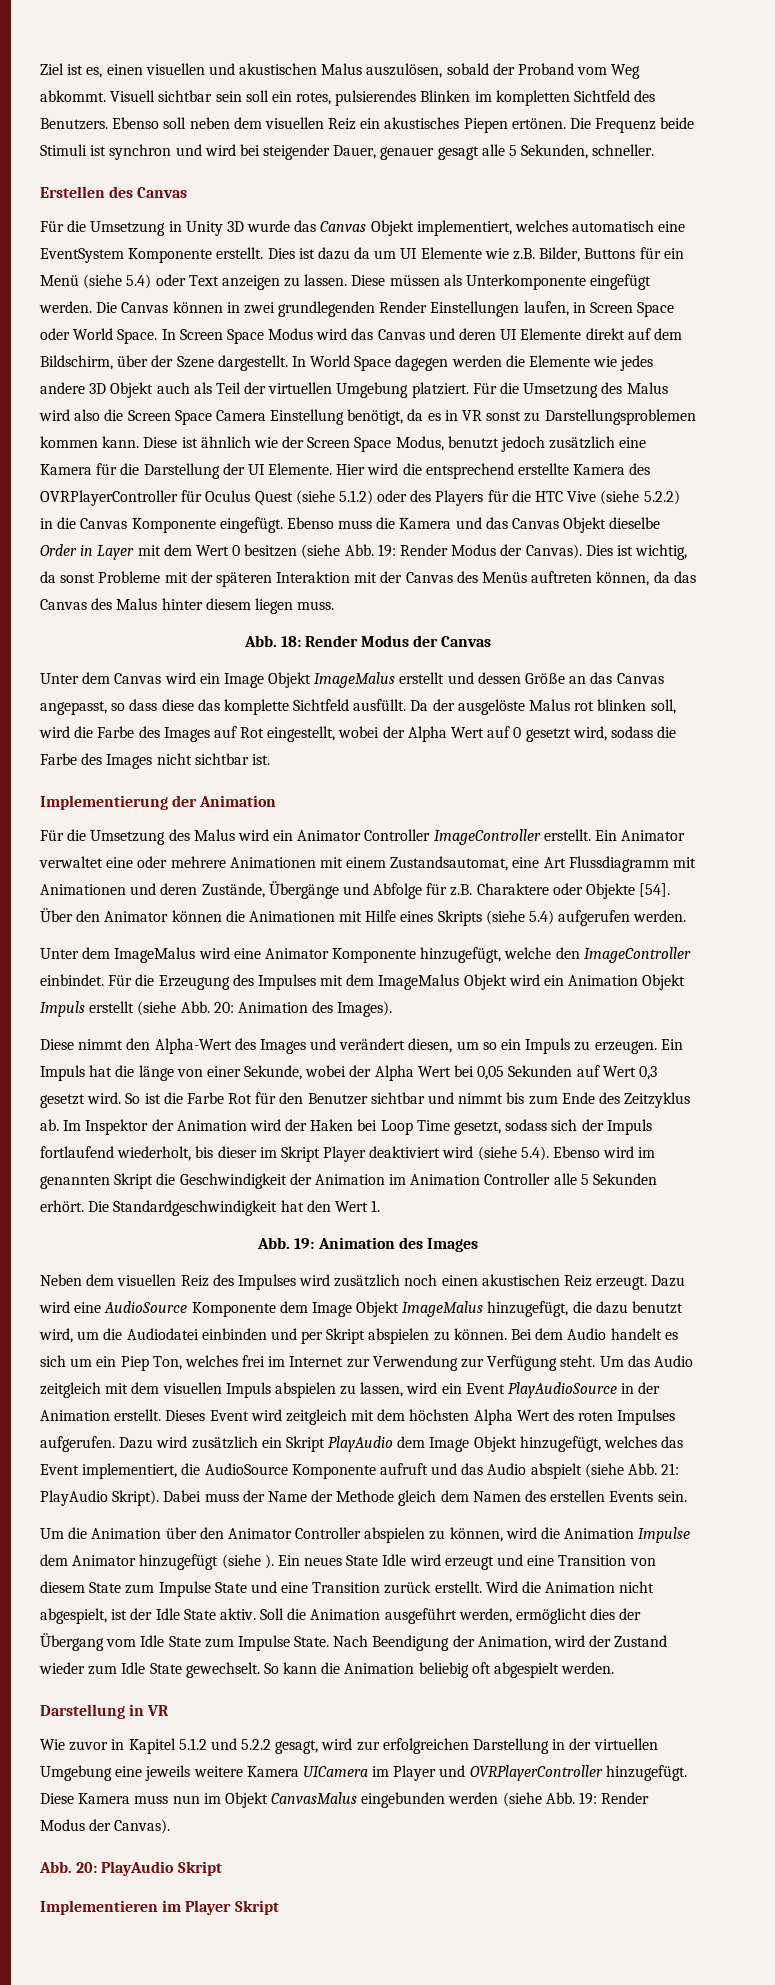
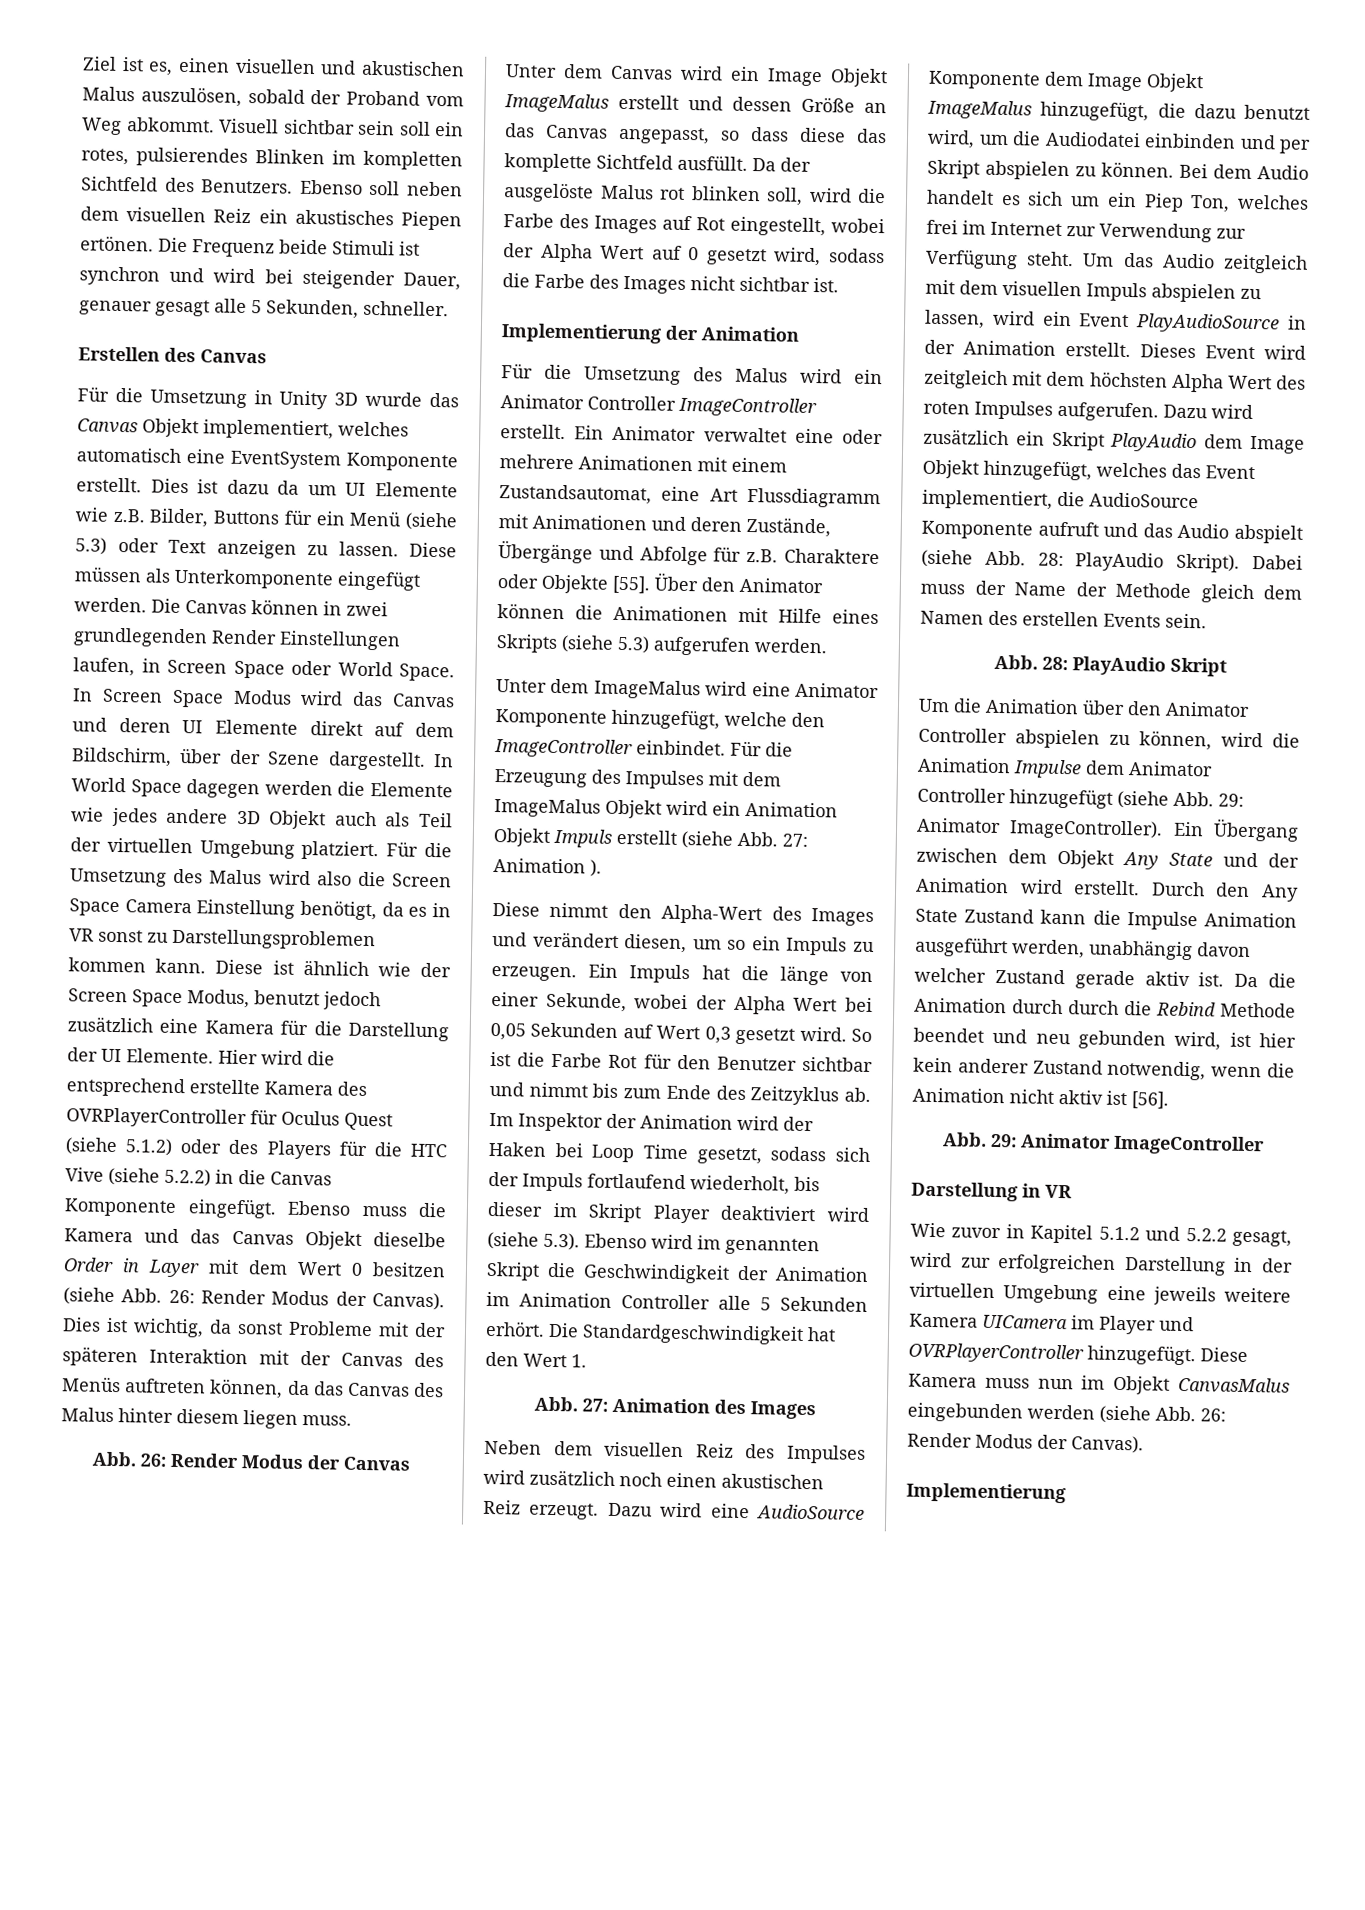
- Dies ist dazu da um UI Elemente wie z.B. Bilder, Buttons für ein Menü (siehe 5.4) oder Text anzeigen zu lassen.
+ Dies ist dazu da um UI Elemente wie z.B. Bilder, Buttons für ein Menü (siehe 5.3) oder Text anzeigen zu lassen.
- Ebenso muss die Kamera und das Canvas Objekt dieselbe Order in Layer mit dem Wert 0 besitzen (siehe Abb. 19: Render Modus der Canvas).
+ Ebenso muss die Kamera und das Canvas Objekt dieselbe Order in Layer mit dem Wert 0 besitzen (siehe Abb. 26: Render Modus der Canvas).
- Abb. 18: Render Modus der Canvas
+ Abb. 26: Render Modus der Canvas
- Ein Animator verwaltet eine oder mehrere Animationen mit einem Zustandsautomat, eine Art Flussdiagramm mit Animationen und deren Zustände, Übergänge und Abfolge für z.B. Charaktere oder Objekte [54].
+ Ein Animator verwaltet eine oder mehrere Animationen mit einem Zustandsautomat, eine Art Flussdiagramm mit Animationen und deren Zustände, Übergänge und Abfolge für z.B. Charaktere oder Objekte [55].
- Über den Animator können die Animationen mit Hilfe eines Skripts (siehe 5.4) aufgerufen werden.
+ Über den Animator können die Animationen mit Hilfe eines Skripts (siehe 5.3) aufgerufen werden.
- Für die Erzeugung des Impulses mit dem ImageMalus Objekt wird ein Animation Objekt Impuls erstellt (siehe Abb. 20: Animation des Images).
+ Für die Erzeugung des Impulses mit dem ImageMalus Objekt wird ein Animation Objekt Impuls erstellt (siehe Abb. 27: Animation ).
- Im Inspektor der Animation wird der Haken bei Loop Time gesetzt, sodass sich der Impuls fortlaufend wiederholt, bis dieser im Skript Player deaktiviert wird (siehe 5.4). Ebenso wird im genannten Skript die Geschwindigkeit der Animation im Animation Controller alle 5 Sekunden erhört.
+ Im Inspektor der Animation wird der Haken bei Loop Time gesetzt, sodass sich der Impuls fortlaufend wiederholt, bis dieser im Skript Player deaktiviert wird (siehe 5.3). Ebenso wird im genannten Skript die Geschwindigkeit der Animation im Animation Controller alle 5 Sekunden erhört.
- Abb. 19: Animation des Images
+ Abb. 27: Animation des Images
- Dazu wird zusätzlich ein Skript PlayAudio dem Image Objekt hinzugefügt, welches das Event implementiert, die AudioSource Komponente aufruft und das Audio abspielt (siehe Abb. 21: PlayAudio Skript).
+ Dazu wird zusätzlich ein Skript PlayAudio dem Image Objekt hinzugefügt, welches das Event implementiert, die AudioSource Komponente aufruft und das Audio abspielt (siehe Abb. 28: PlayAudio Skript).
+ Abb. 28: PlayAudio Skript
- Um die Animation über den Animator Controller abspielen zu können, wird die Animation Impulse dem Animator hinzugefügt (siehe ). Ein neues State Idle wird erzeugt und eine Transition von diesem State zum Impulse State und eine Transition zurück erstellt. Wird die Animation nicht abgespielt, ist der Idle State aktiv. Soll die Animation ausgeführt werden, ermöglicht dies der Übergang vom Idle State zum Impulse State. Nach Beendigung der Animation, wird der Zustand wieder zum Idle State gewechselt. So kann die Animation beliebig oft abgespielt werden.
+ Um die Animation über den Animator Controller abspielen zu können, wird die Animation Impulse dem Animator Controller hinzugefügt (siehe Abb. 29: Animator ImageController). Ein Übergang zwischen dem Objekt Any State und der Animation wird erstellt. Durch den Any State Zustand kann die Impulse Animation ausgeführt werden, unabhängig davon welcher Zustand gerade aktiv ist. Da die Animation durch durch die Rebind Methode beendet und neu gebunden wird, ist hier kein anderer Zustand notwendig, wenn die Animation nicht aktiv ist [56].
+ Abb. 29: Animator ImageController
- Diese Kamera muss nun im Objekt CanvasMalus eingebunden werden (siehe Abb. 19: Render Modus der Canvas).
- Abb. 20: PlayAudio Skript
- Implementieren im Player Skript
+ Diese Kamera muss nun im Objekt CanvasMalus eingebunden werden (siehe Abb. 26: Render Modus der Canvas).
+ Implementierung

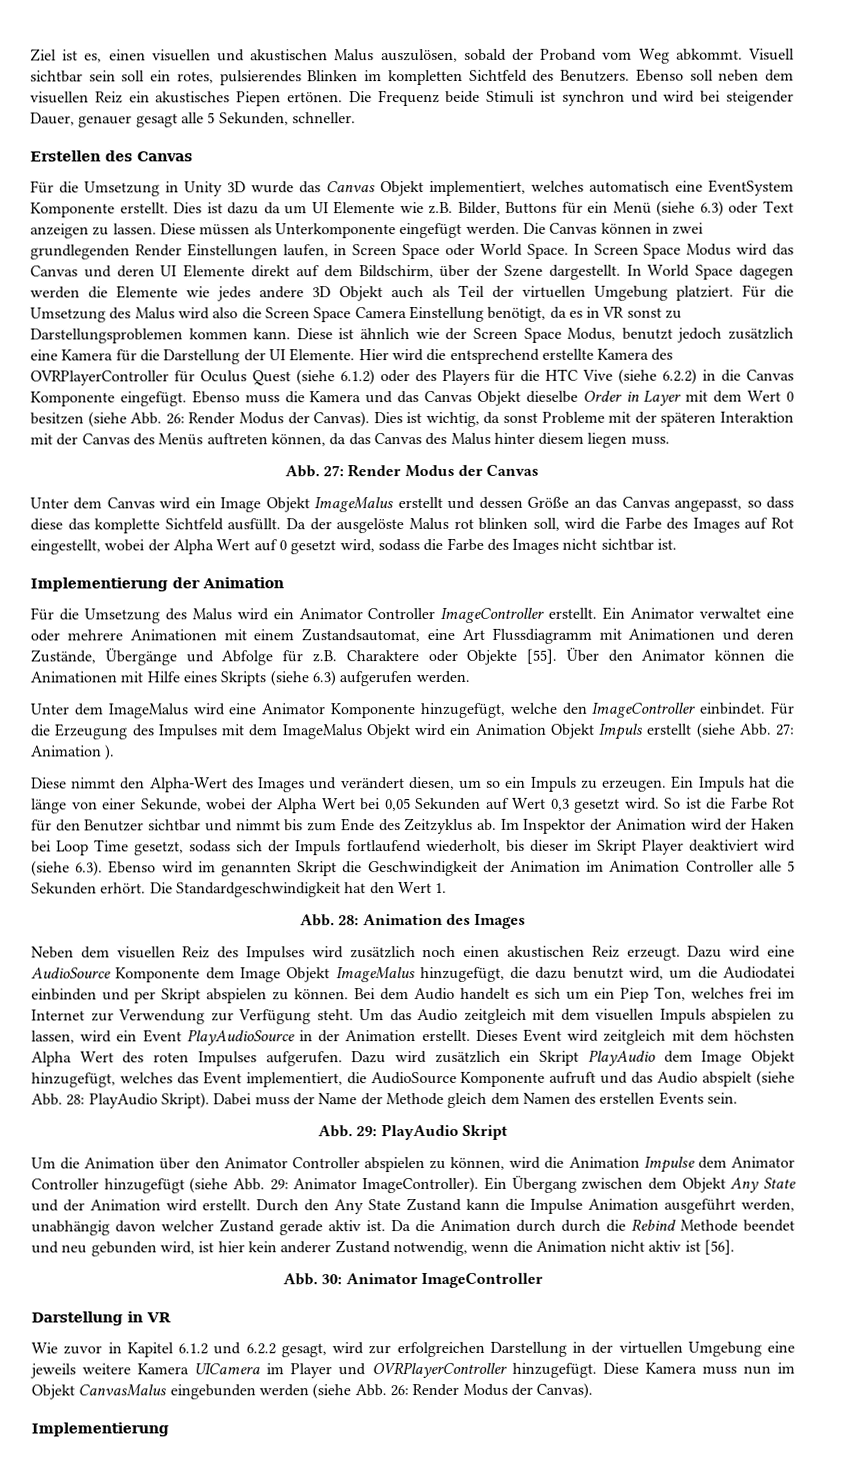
- Dies ist dazu da um UI Elemente wie z.B. Bilder, Buttons für ein Menü (siehe 5.3) oder Text anzeigen zu lassen.
+ Dies ist dazu da um UI Elemente wie z.B. Bilder, Buttons für ein Menü (siehe 6.3) oder Text anzeigen zu lassen.
- Hier wird die entsprechend erstellte Kamera des OVRPlayerController für Oculus Quest (siehe 5.1.2) oder des Players für die HTC Vive (siehe 5.2.2) in die Canvas Komponente eingefügt.
+ Hier wird die entsprechend erstellte Kamera des OVRPlayerController für Oculus Quest (siehe 6.1.2) oder des Players für die HTC Vive (siehe 6.2.2) in die Canvas Komponente eingefügt.
- Abb. 26: Render Modus der Canvas
+ Abb. 27: Render Modus der Canvas
- Über den Animator können die Animationen mit Hilfe eines Skripts (siehe 5.3) aufgerufen werden.
+ Über den Animator können die Animationen mit Hilfe eines Skripts (siehe 6.3) aufgerufen werden.
- Im Inspektor der Animation wird der Haken bei Loop Time gesetzt, sodass sich der Impuls fortlaufend wiederholt, bis dieser im Skript Player deaktiviert wird (siehe 5.3). Ebenso wird im genannten Skript die Geschwindigkeit der Animation im Animation Controller alle 5 Sekunden erhört.
+ Im Inspektor der Animation wird der Haken bei Loop Time gesetzt, sodass sich der Impuls fortlaufend wiederholt, bis dieser im Skript Player deaktiviert wird (siehe 6.3). Ebenso wird im genannten Skript die Geschwindigkeit der Animation im Animation Controller alle 5 Sekunden erhört.
- Abb. 27: Animation des Images
+ Abb. 28: Animation des Images
- Abb. 28: PlayAudio Skript
+ Abb. 29: PlayAudio Skript
- Abb. 29: Animator ImageController
+ Abb. 30: Animator ImageController
- Wie zuvor in Kapitel 5.1.2 und 5.2.2 gesagt, wird zur erfolgreichen Darstellung in der virtuellen Umgebung eine jeweils weitere Kamera UICamera im Player und OVRPlayerController hinzugefügt.
+ Wie zuvor in Kapitel 6.1.2 und 6.2.2 gesagt, wird zur erfolgreichen Darstellung in der virtuellen Umgebung eine jeweils weitere Kamera UICamera im Player und OVRPlayerController hinzugefügt.

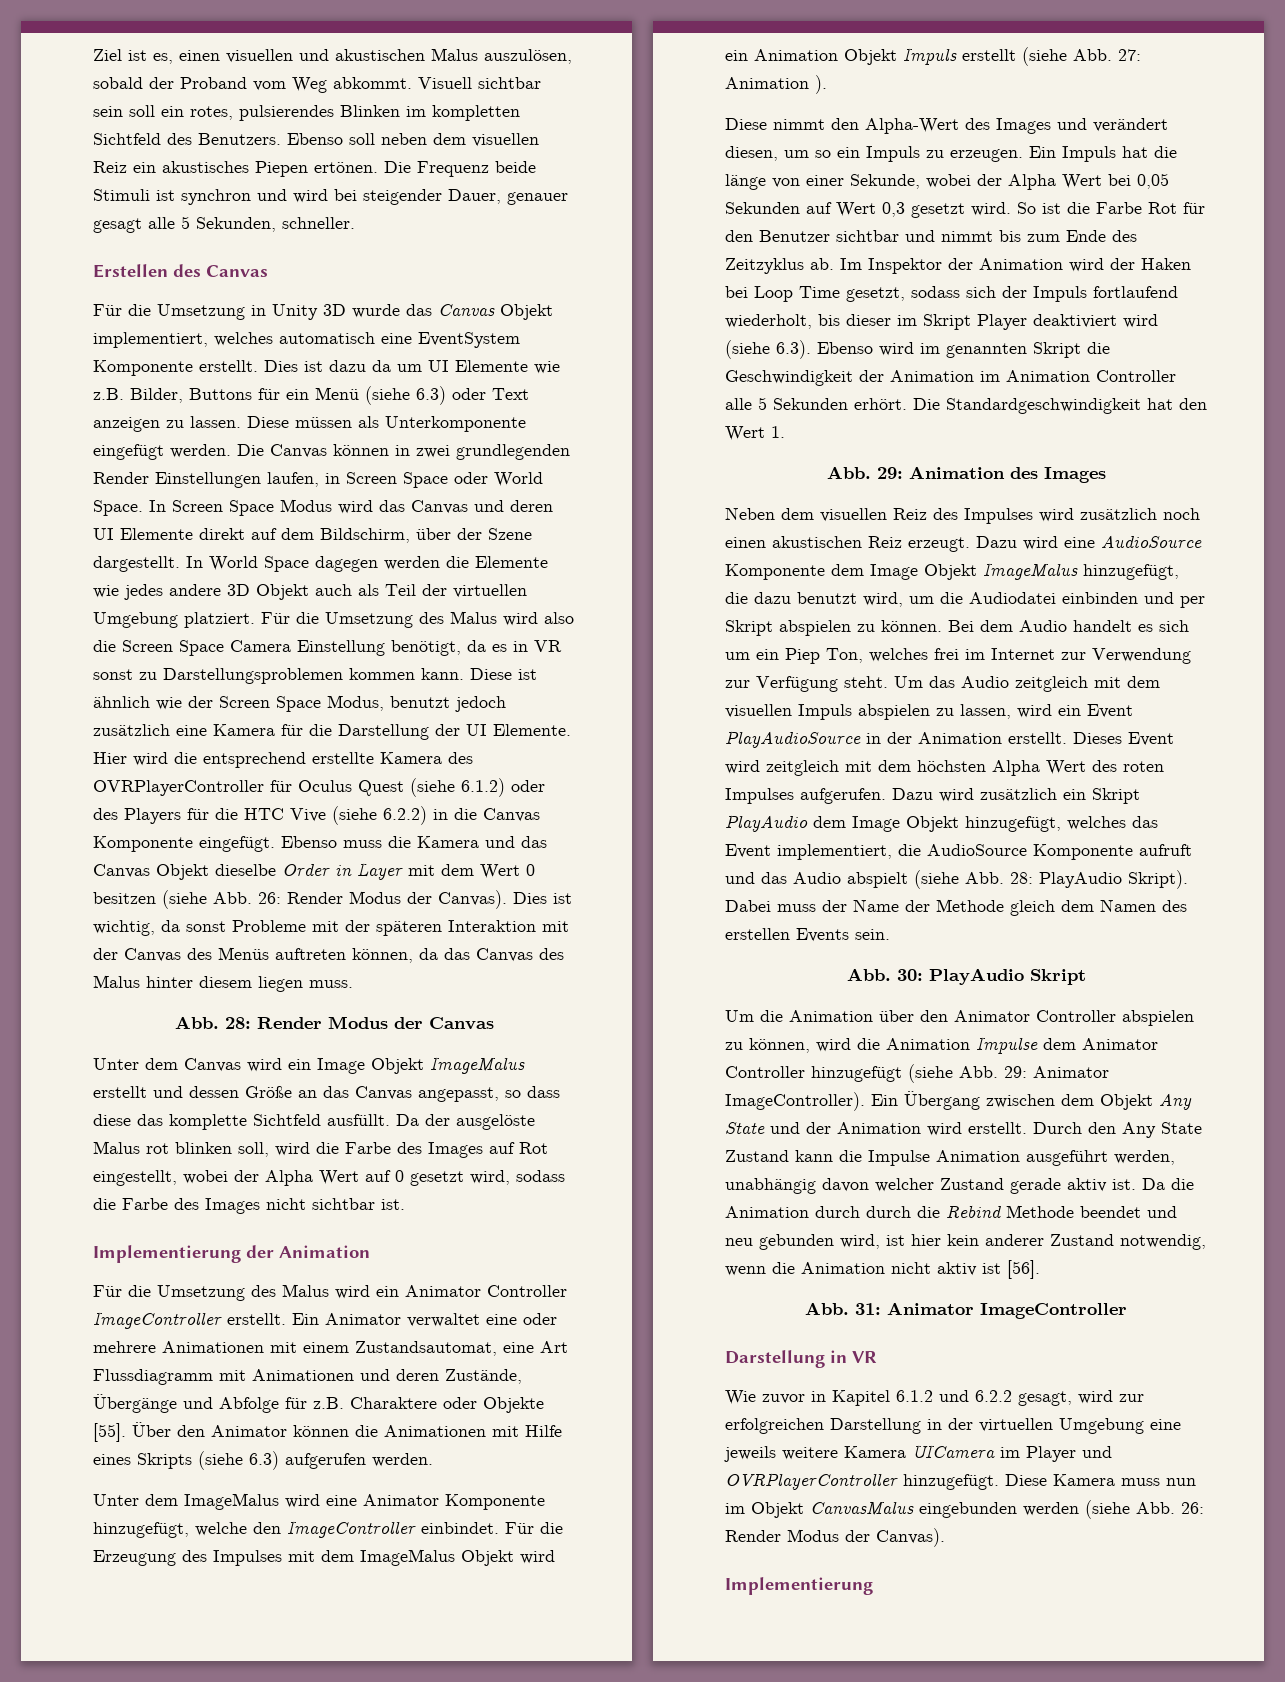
- Abb. 27: Render Modus der Canvas
+ Abb. 28: Render Modus der Canvas
- Abb. 28: Animation des Images
+ Abb. 29: Animation des Images
- Abb. 29: PlayAudio Skript
+ Abb. 30: PlayAudio Skript
- Abb. 30: Animator ImageController
+ Abb. 31: Animator ImageController

